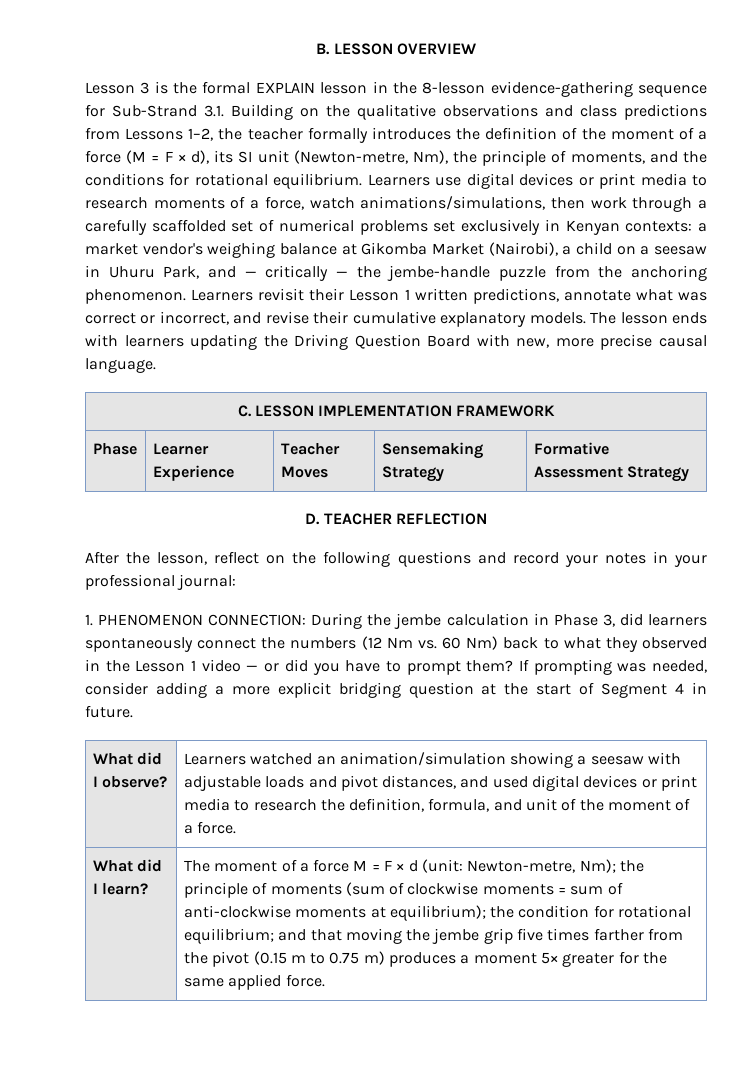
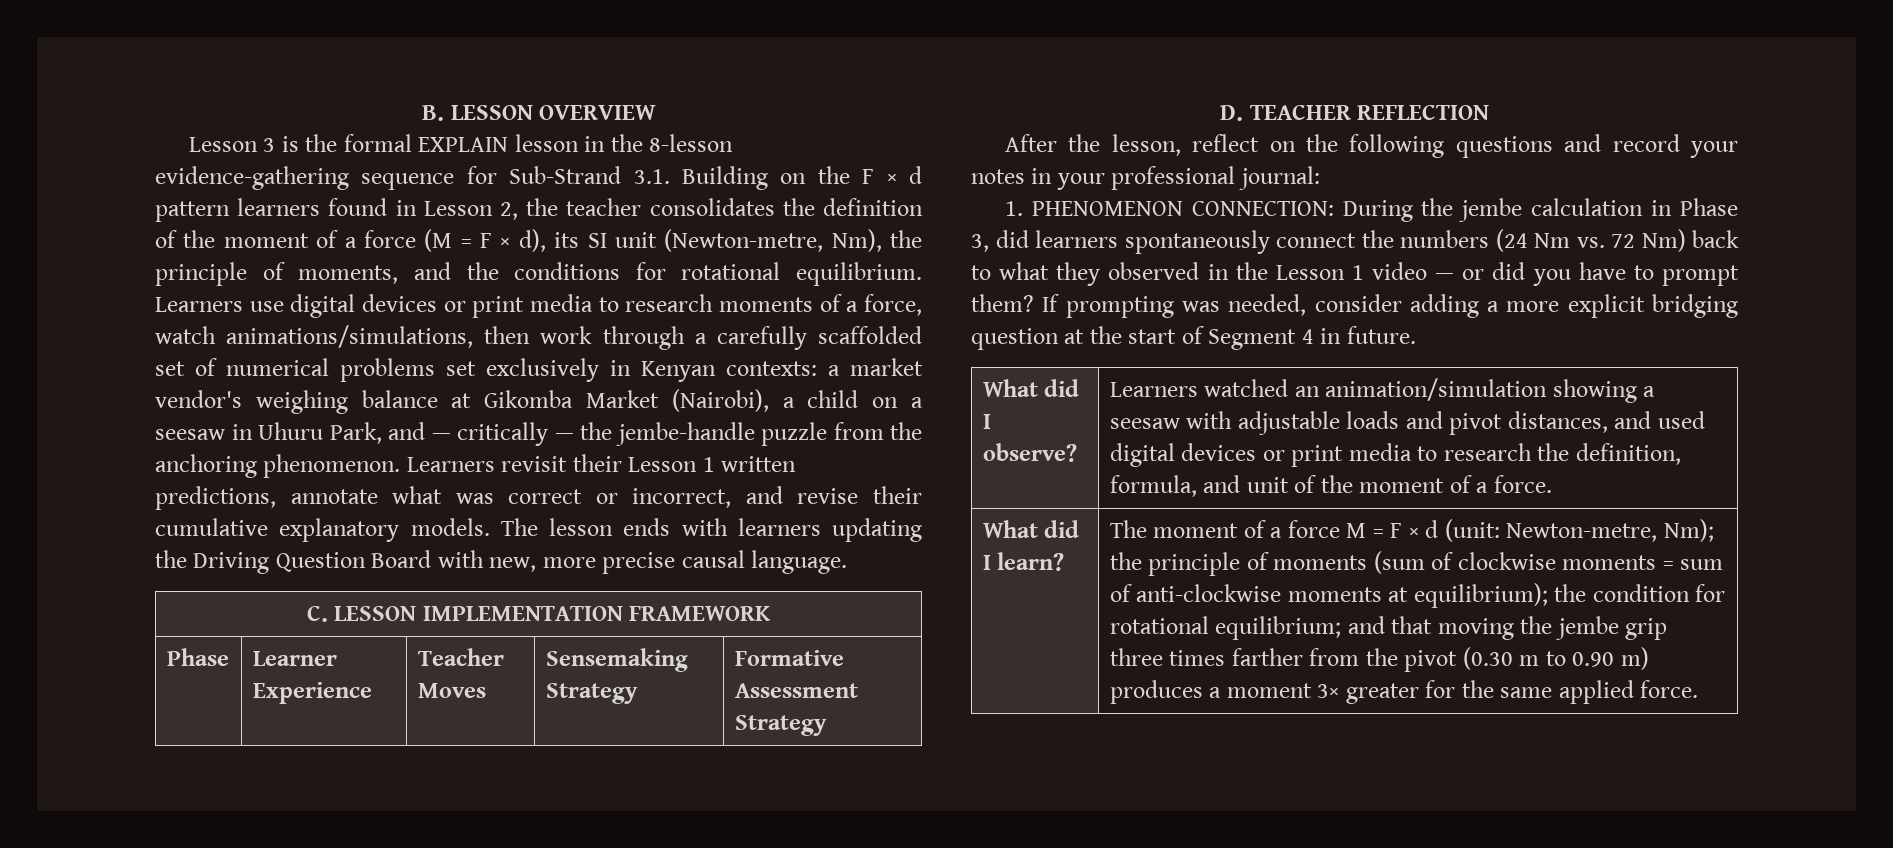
- Lesson 3 is the formal EXPLAIN lesson in the 8-lesson evidence-gathering sequence for Sub-Strand 3.1. Building on the qualitative observations and class predictions from Lessons 1–2, the teacher formally introduces the definition of the moment of a force (M = F × d), its SI unit (Newton-metre, Nm), the principle of moments, and the conditions for rotational equilibrium.
+ Lesson 3 is the formal EXPLAIN lesson in the 8-lesson evidence-gathering sequence for Sub-Strand 3.1. Building on the F × d pattern learners found in Lesson 2, the teacher consolidates the definition of the moment of a force (M = F × d), its SI unit (Newton-metre, Nm), the principle of moments, and the conditions for rotational equilibrium.
- 1. PHENOMENON CONNECTION: During the jembe calculation in Phase 3, did learners spontaneously connect the numbers (12 Nm vs. 60 Nm) back to what they observed in the Lesson 1 video — or did you have to prompt them?
+ 1. PHENOMENON CONNECTION: During the jembe calculation in Phase 3, did learners spontaneously connect the numbers (24 Nm vs. 72 Nm) back to what they observed in the Lesson 1 video — or did you have to prompt them?
- The moment of a force M = F × d (unit: Newton-metre, Nm); the principle of moments (sum of clockwise moments = sum of anti-clockwise moments at equilibrium); the condition for rotational equilibrium; and that moving the jembe grip five times farther from the pivot (0.15 m to 0.75 m) produces a moment 5× greater for the same applied force.
+ The moment of a force M = F × d (unit: Newton-metre, Nm); the principle of moments (sum of clockwise moments = sum of anti-clockwise moments at equilibrium); the condition for rotational equilibrium; and that moving the jembe grip three times farther from the pivot (0.30 m to 0.90 m) produces a moment 3× greater for the same applied force.

